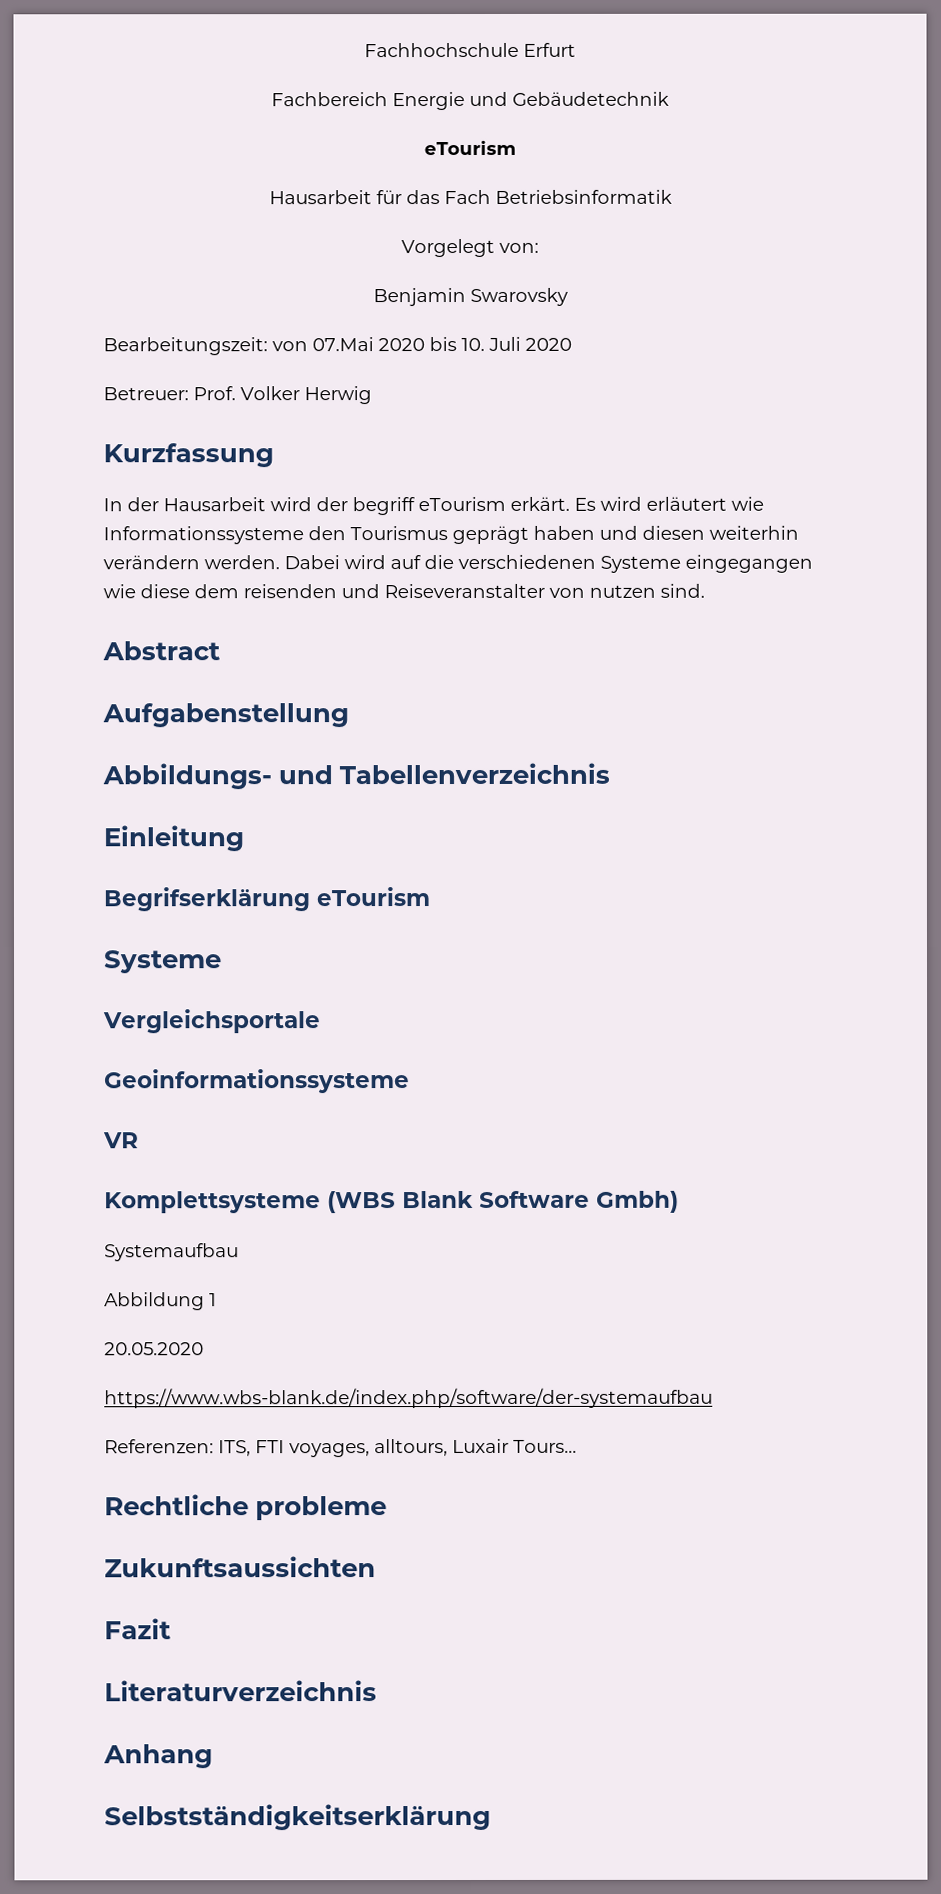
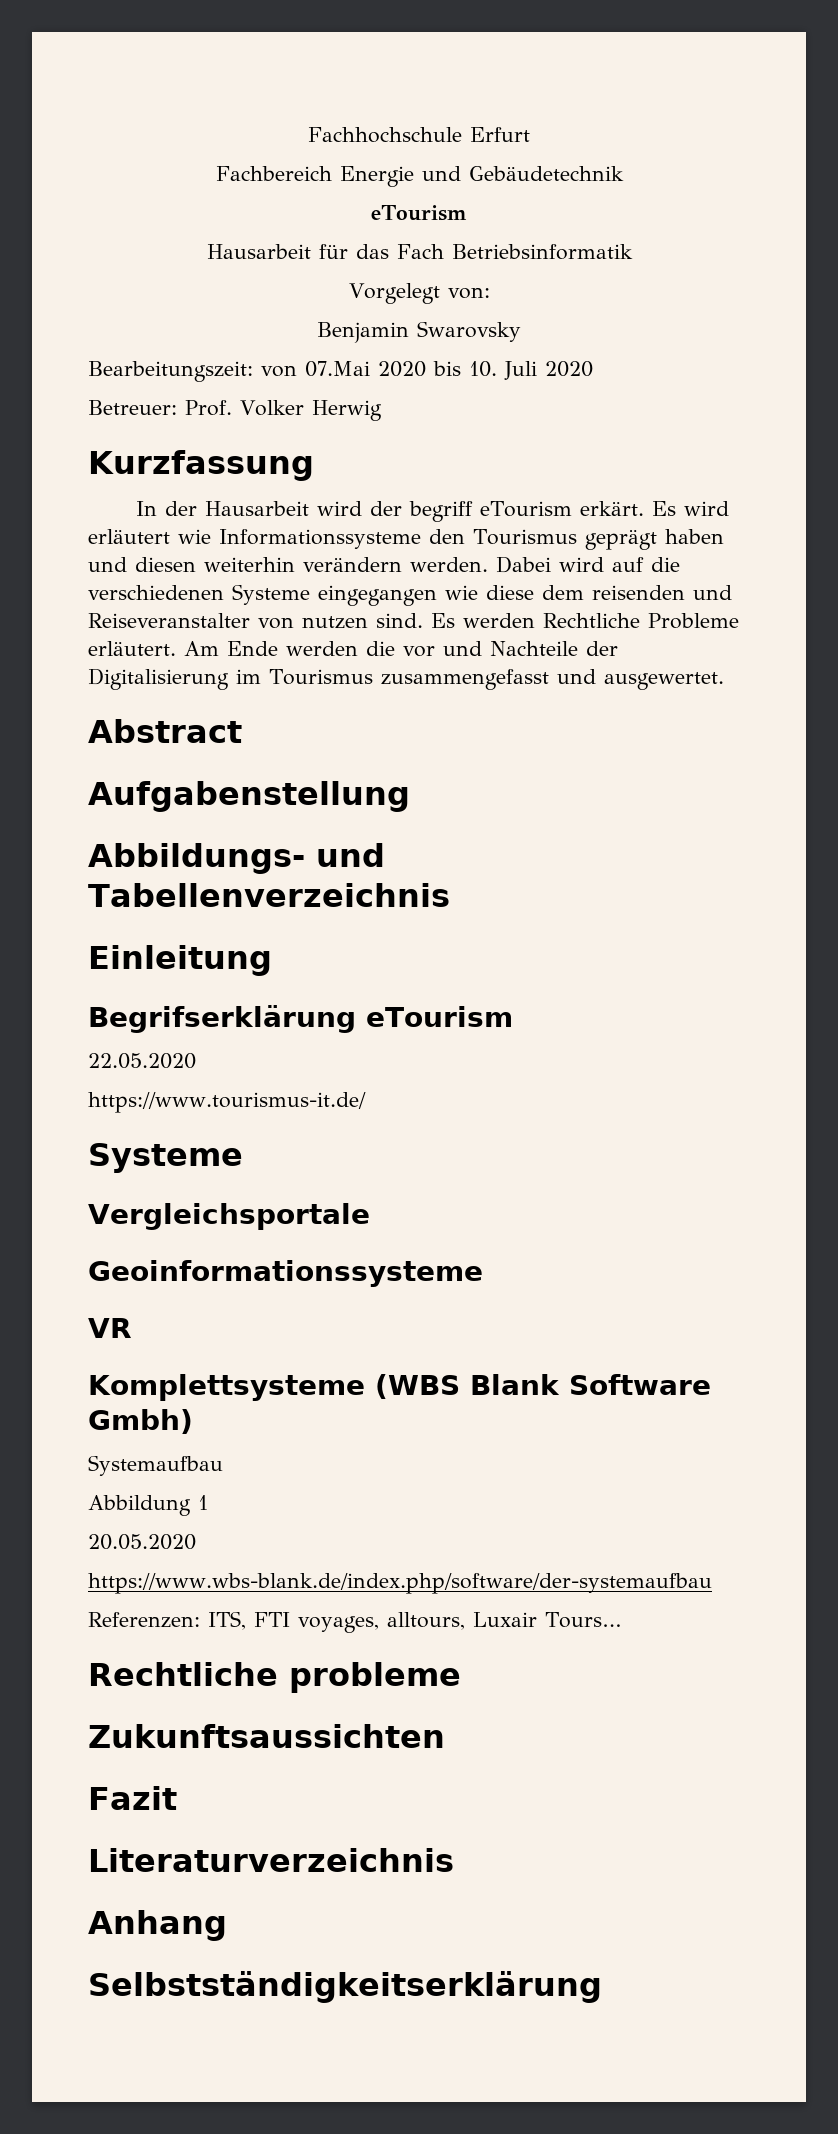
+ Es werden Rechtliche Probleme erläutert. Am Ende werden die vor und Nachteile der Digitalisierung im Tourismus zusammengefasst und ausgewertet.
+ 22.05.2020
+ https://www.tourismus-it.de/

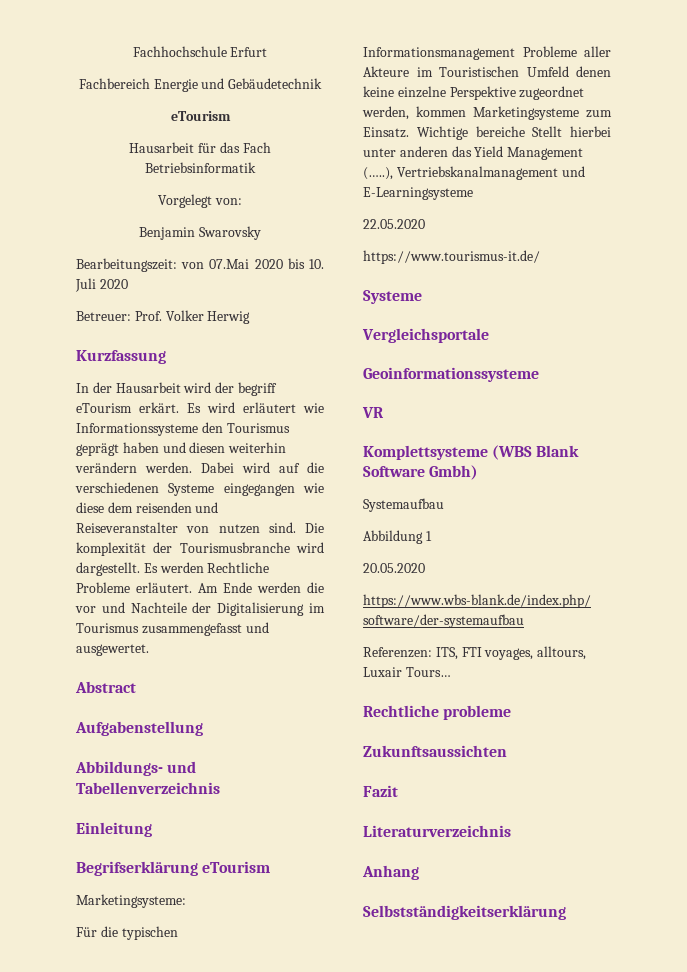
+ Die komplexität der Tourismusbranche wird dargestellt.
+ Marketingsysteme:
+ Für die typischen Informationsmanagement Probleme aller Akteure im Touristischen Umfeld denen keine einzelne Perspektive zugeordnet werden, kommen Marketingsysteme zum Einsatz. Wichtige bereiche Stellt hierbei unter anderen das Yield Management (…..), Vertriebskanalmanagement und E-Learningsysteme

